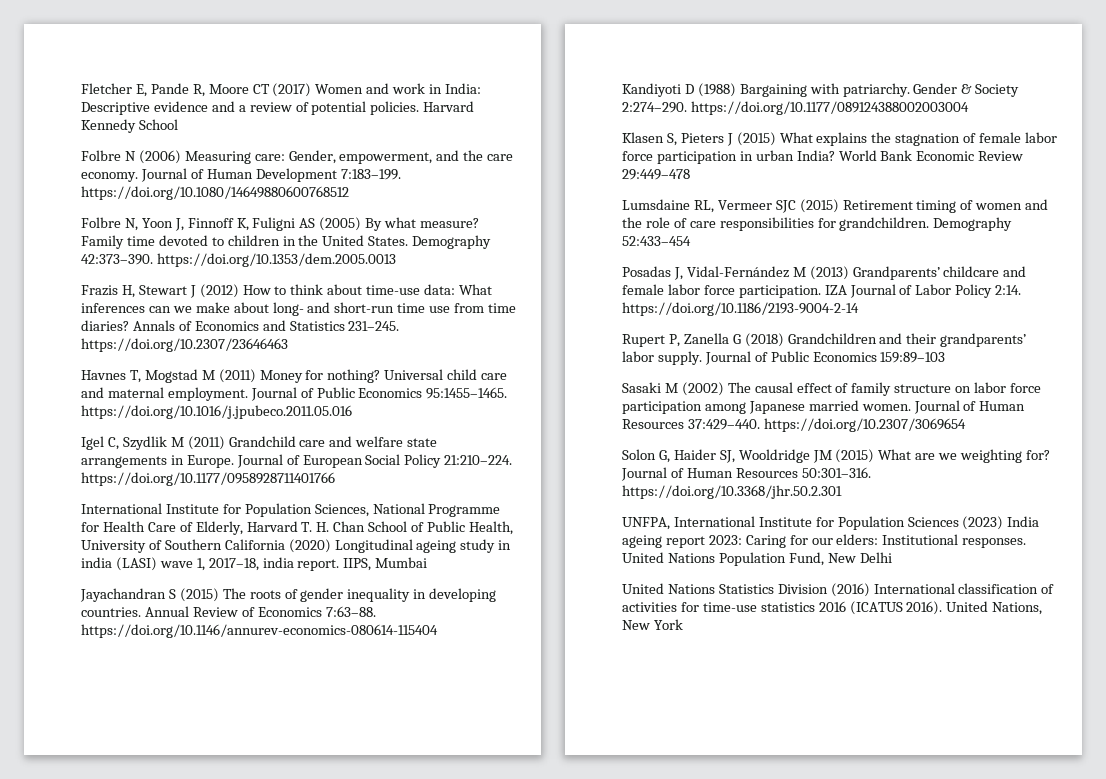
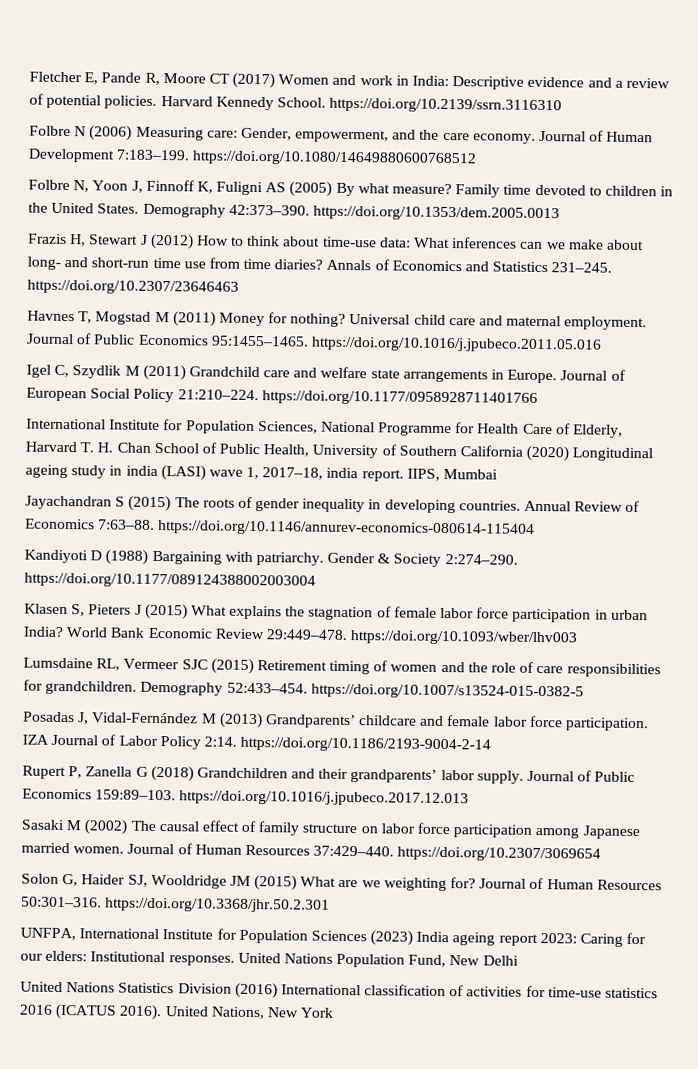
- Harvard Kennedy School
+ Harvard Kennedy School. https://doi.org/10.2139/ssrn.3116310
- World Bank Economic Review 29:449–478
+ World Bank Economic Review 29:449–478. https://doi.org/10.1093/wber/lhv003
- Demography 52:433–454
+ Demography 52:433–454. https://doi.org/10.1007/s13524-015-0382-5
- Journal of Public Economics 159:89–103
+ Journal of Public Economics 159:89–103. https://doi.org/10.1016/j.jpubeco.2017.12.013

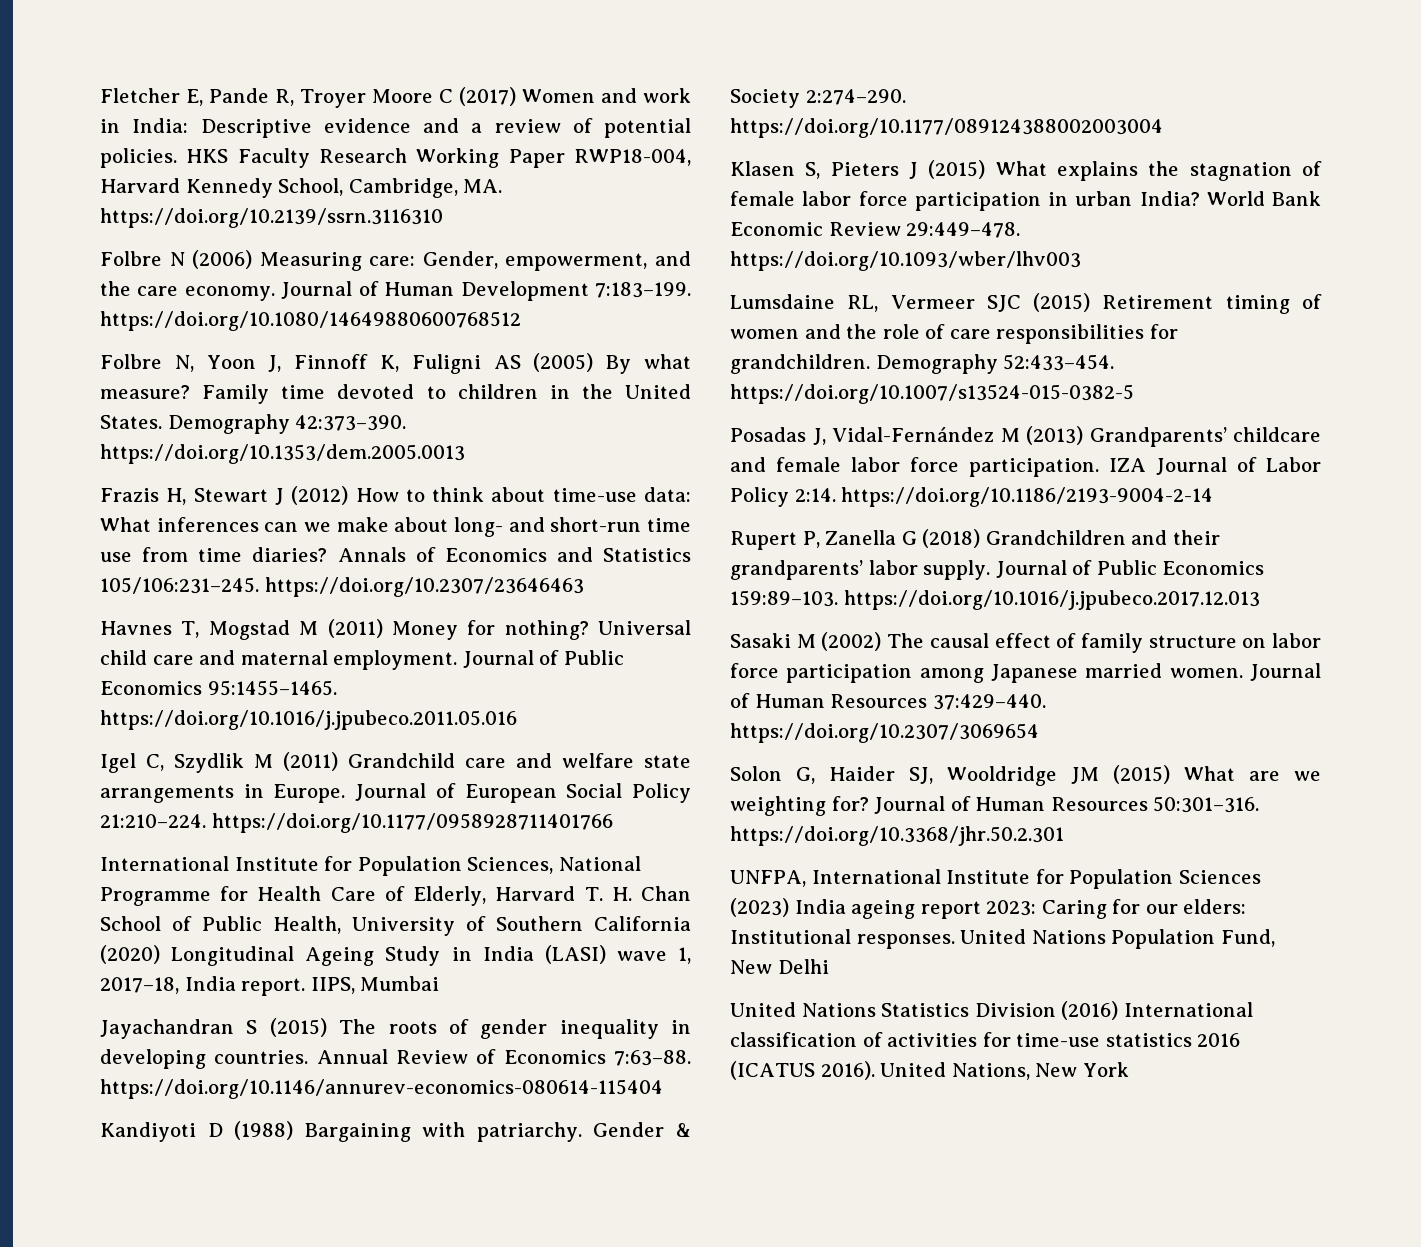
- Fletcher E, Pande R, Moore CT (2017) Women and work in India: Descriptive evidence and a review of potential policies.
+ Fletcher E, Pande R, Troyer Moore C (2017) Women and work in India: Descriptive evidence and a review of potential policies.
- Harvard Kennedy School. https://doi.org/10.2139/ssrn.3116310
+ HKS Faculty Research Working Paper RWP18-004, Harvard Kennedy School, Cambridge, MA. https://doi.org/10.2139/ssrn.3116310
- Annals of Economics and Statistics 231–245. https://doi.org/10.2307/23646463
+ Annals of Economics and Statistics 105/106:231–245. https://doi.org/10.2307/23646463
- International Institute for Population Sciences, National Programme for Health Care of Elderly, Harvard T. H. Chan School of Public Health, University of Southern California (2020) Longitudinal ageing study in india (LASI) wave 1, 2017–18, india report.
+ International Institute for Population Sciences, National Programme for Health Care of Elderly, Harvard T. H. Chan School of Public Health, University of Southern California (2020) Longitudinal Ageing Study in India (LASI) wave 1, 2017–18, India report.

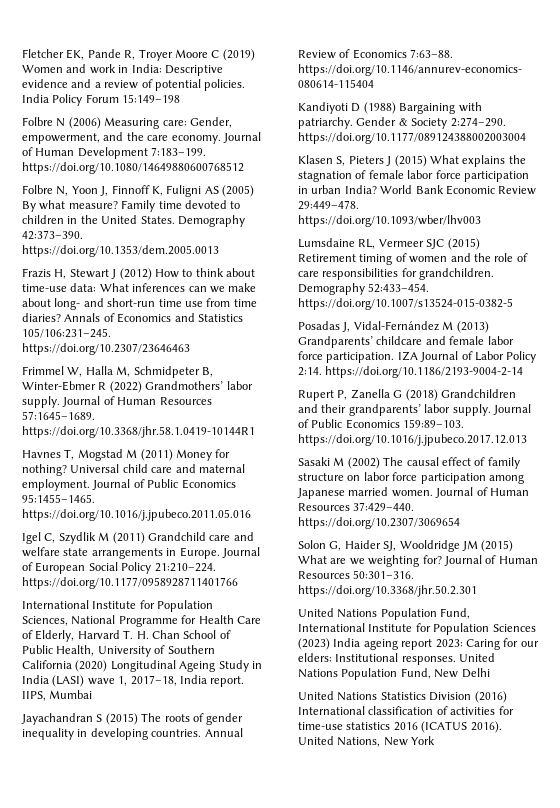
- Fletcher E, Pande R, Troyer Moore C (2017) Women and work in India: Descriptive evidence and a review of potential policies.
+ Fletcher EK, Pande R, Troyer Moore C (2019) Women and work in India: Descriptive evidence and a review of potential policies.
- HKS Faculty Research Working Paper RWP18-004, Harvard Kennedy School, Cambridge, MA. https://doi.org/10.2139/ssrn.3116310
+ India Policy Forum 15:149–198
+ Frimmel W, Halla M, Schmidpeter B, Winter-Ebmer R (2022) Grandmothers’ labor supply. Journal of Human Resources 57:1645–1689. https://doi.org/10.3368/jhr.58.1.0419-10144R1
- UNFPA, International Institute for Population Sciences (2023) India ageing report 2023: Caring for our elders: Institutional responses.
+ United Nations Population Fund, International Institute for Population Sciences (2023) India ageing report 2023: Caring for our elders: Institutional responses.

